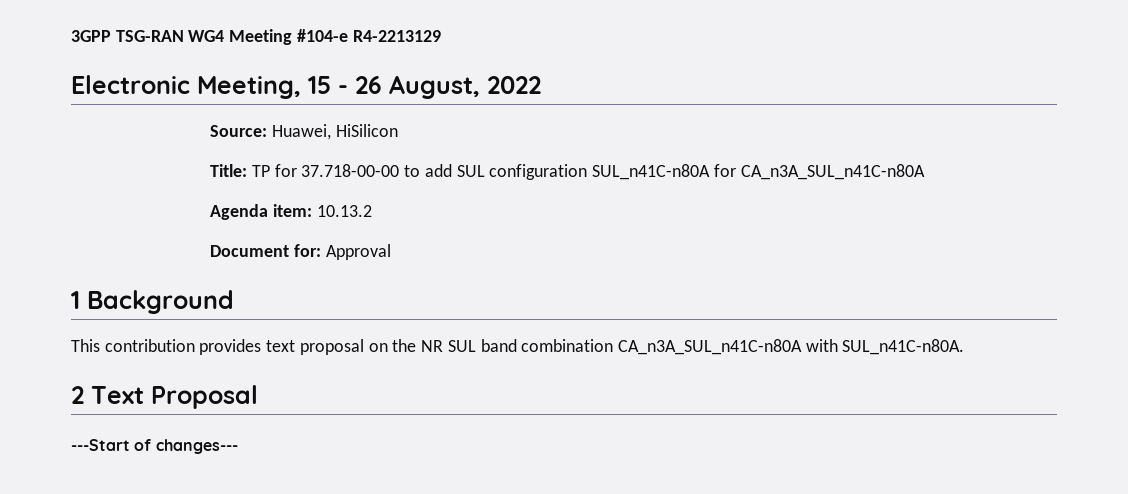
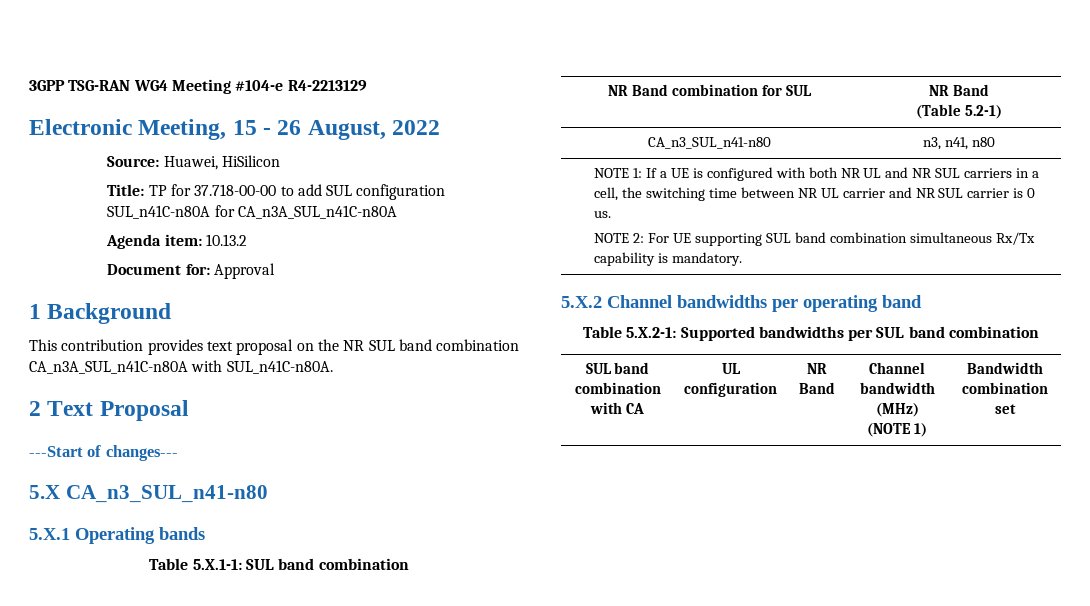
+ 5.X CA_n3_SUL_n41-n80
+ 5.X.1 Operating bands
+ Table 5.X.1-1: SUL band combination
+ NR Band combination for SUL | NR Band
+ (Table 5.2-1)
+ CA_n3_SUL_n41-n80 | n3, n41, n80
+ NOTE 1: If a UE is configured with both NR UL and NR SUL carriers in a cell, the switching time between NR UL carrier and NR SUL carrier is 0 us.
+ NOTE 2: For UE supporting SUL band combination simultaneous Rx/Tx capability is mandatory.
+ 5.X.2 Channel bandwidths per operating band
+ Table 5.X.2-1: Supported bandwidths per SUL band combination
+ SUL band combination with CA | UL configuration | NR Band | Channel bandwidth (MHz) (NOTE 1) | Bandwidth combination set

